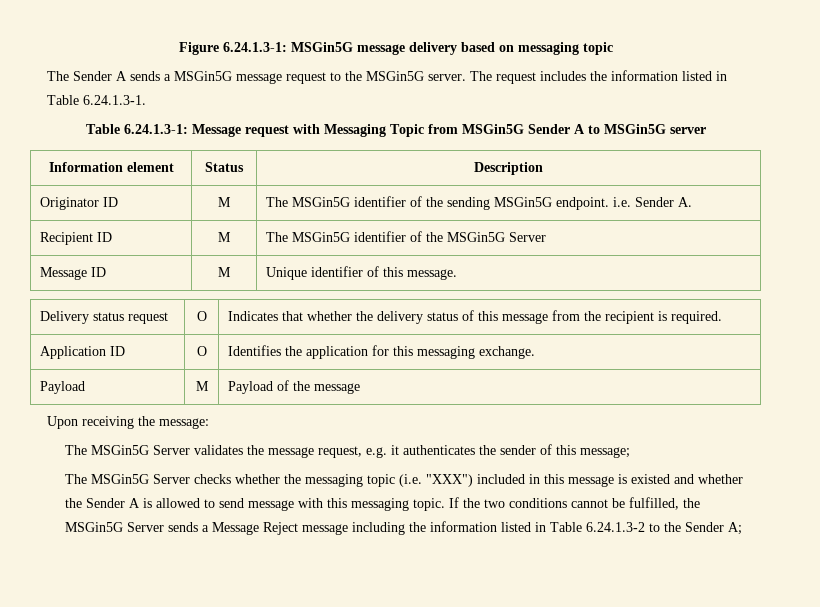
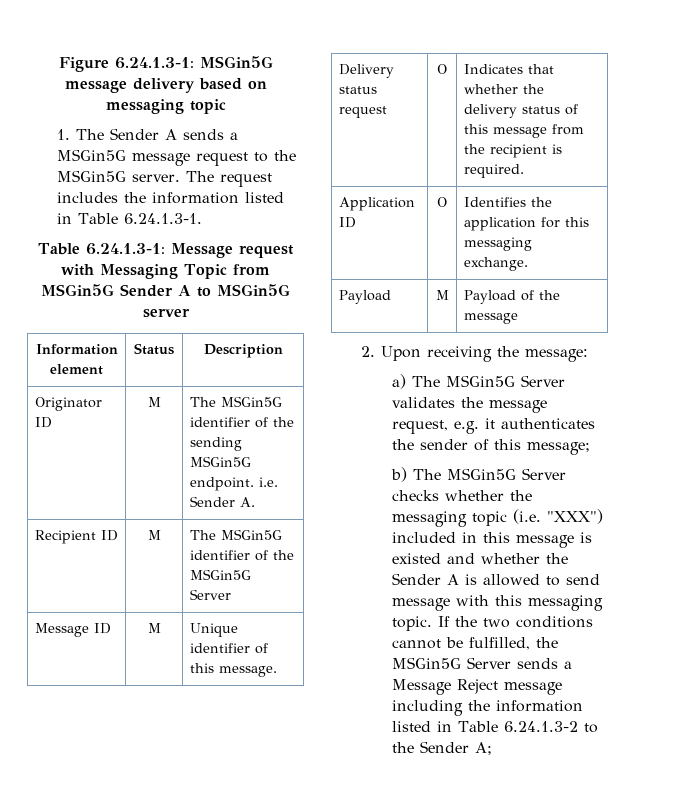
- The Sender A sends a MSGin5G message request to the MSGin5G server.
+ 1. The Sender A sends a MSGin5G message request to the MSGin5G server.
- Upon receiving the message:
+ 2. Upon receiving the message:
- The MSGin5G Server validates the message request, e.g. it authenticates the sender of this message;
+ a) The MSGin5G Server validates the message request, e.g. it authenticates the sender of this message;
- The MSGin5G Server checks whether the messaging topic (i.e. "XXX") included in this message is existed and whether the Sender A is allowed to send message with this messaging topic.
+ b) The MSGin5G Server checks whether the messaging topic (i.e. "XXX") included in this message is existed and whether the Sender A is allowed to send message with this messaging topic.

